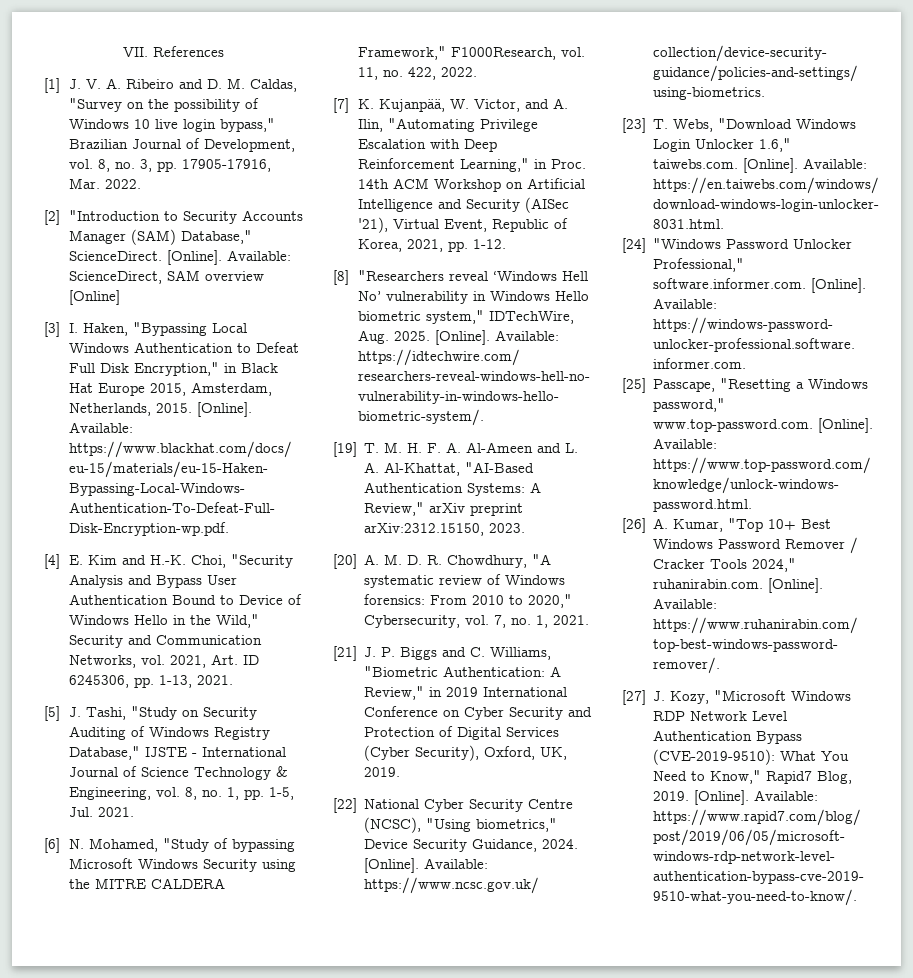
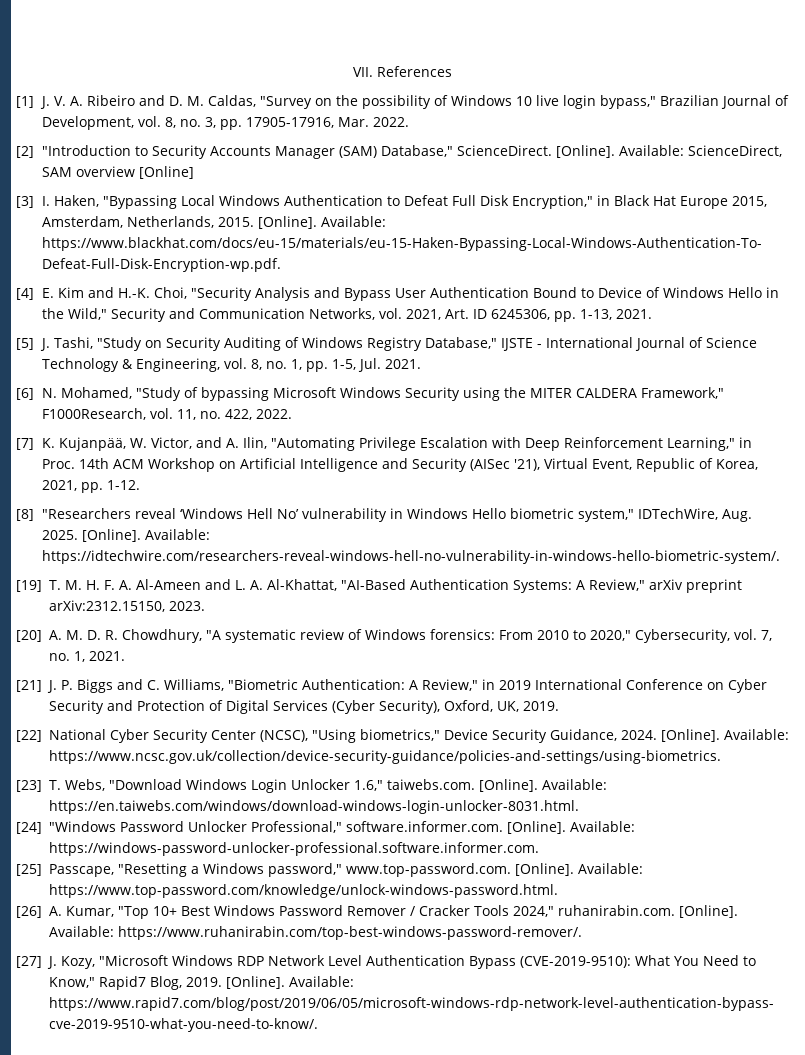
- [6] N. Mohamed, "Study of bypassing Microsoft Windows Security using the MITRE CALDERA Framework," F1000Research, vol. 11, no. 422, 2022.
+ [6] N. Mohamed, "Study of bypassing Microsoft Windows Security using the MITER CALDERA Framework," F1000Research, vol. 11, no. 422, 2022.
- [22] National Cyber Security Centre (NCSC), "Using biometrics," Device Security Guidance, 2024.
+ [22] National Cyber Security Center (NCSC), "Using biometrics," Device Security Guidance, 2024.

